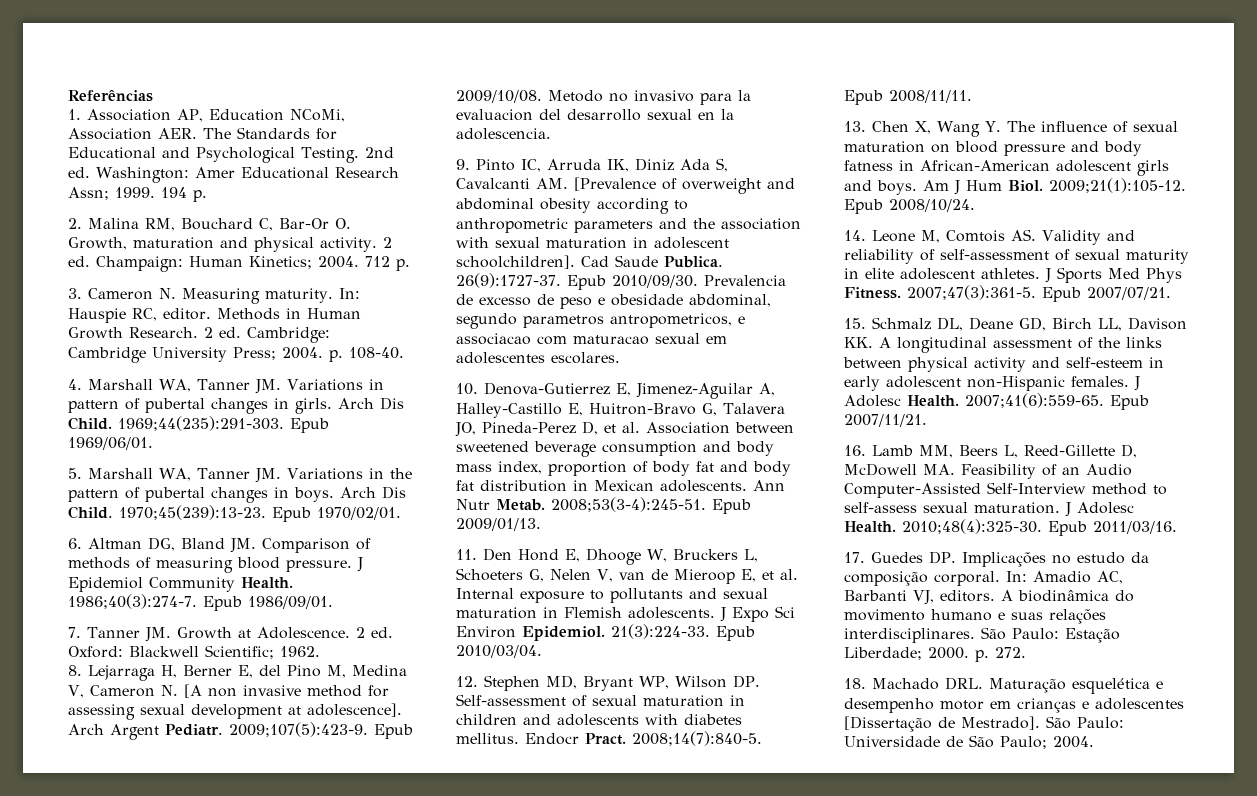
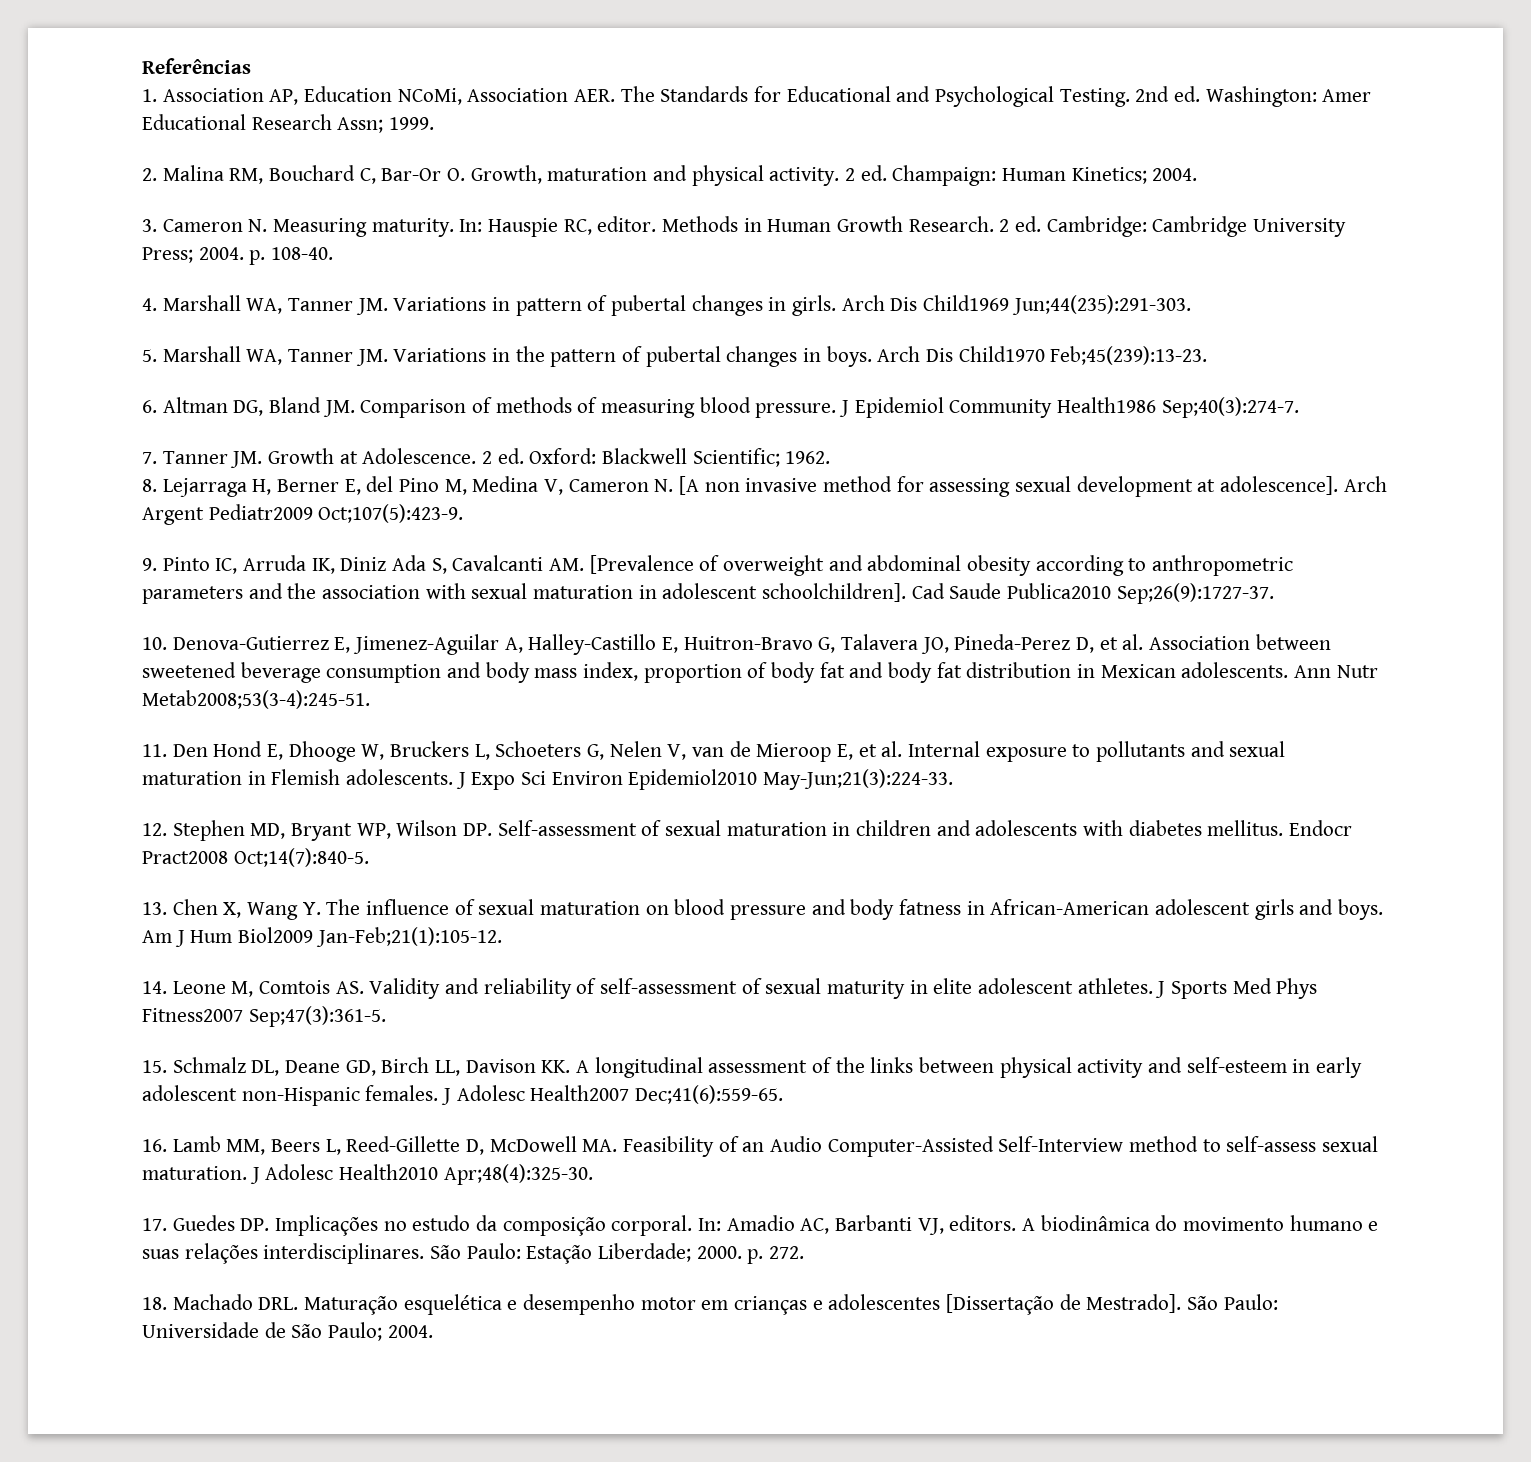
- 194 p.
- 712 p.
- Arch Dis Child. 1969;44(235):291-303. Epub 1969/06/01.
+ Arch Dis Child1969 Jun;44(235):291-303.
- Arch Dis Child. 1970;45(239):13-23. Epub 1970/02/01.
+ Arch Dis Child1970 Feb;45(239):13-23.
- J Epidemiol Community Health. 1986;40(3):274-7. Epub 1986/09/01.
+ J Epidemiol Community Health1986 Sep;40(3):274-7.
- Arch Argent Pediatr. 2009;107(5):423-9. Epub 2009/10/08. Metodo no invasivo para la evaluacion del desarrollo sexual en la adolescencia.
+ Arch Argent Pediatr2009 Oct;107(5):423-9.
- Cad Saude Publica. 26(9):1727-37. Epub 2010/09/30. Prevalencia de excesso de peso e obesidade abdominal, segundo parametros antropometricos, e associacao com maturacao sexual em adolescentes escolares.
+ Cad Saude Publica2010 Sep;26(9):1727-37.
- Ann Nutr Metab. 2008;53(3-4):245-51. Epub 2009/01/13.
+ Ann Nutr Metab2008;53(3-4):245-51.
- J Expo Sci Environ Epidemiol. 21(3):224-33. Epub 2010/03/04.
+ J Expo Sci Environ Epidemiol2010 May-Jun;21(3):224-33.
- Endocr Pract. 2008;14(7):840-5. Epub 2008/11/11.
+ Endocr Pract2008 Oct;14(7):840-5.
- Am J Hum Biol. 2009;21(1):105-12. Epub 2008/10/24.
+ Am J Hum Biol2009 Jan-Feb;21(1):105-12.
- J Sports Med Phys Fitness. 2007;47(3):361-5. Epub 2007/07/21.
+ J Sports Med Phys Fitness2007 Sep;47(3):361-5.
- J Adolesc Health. 2007;41(6):559-65. Epub 2007/11/21.
+ J Adolesc Health2007 Dec;41(6):559-65.
- J Adolesc Health. 2010;48(4):325-30. Epub 2011/03/16.
+ J Adolesc Health2010 Apr;48(4):325-30.

